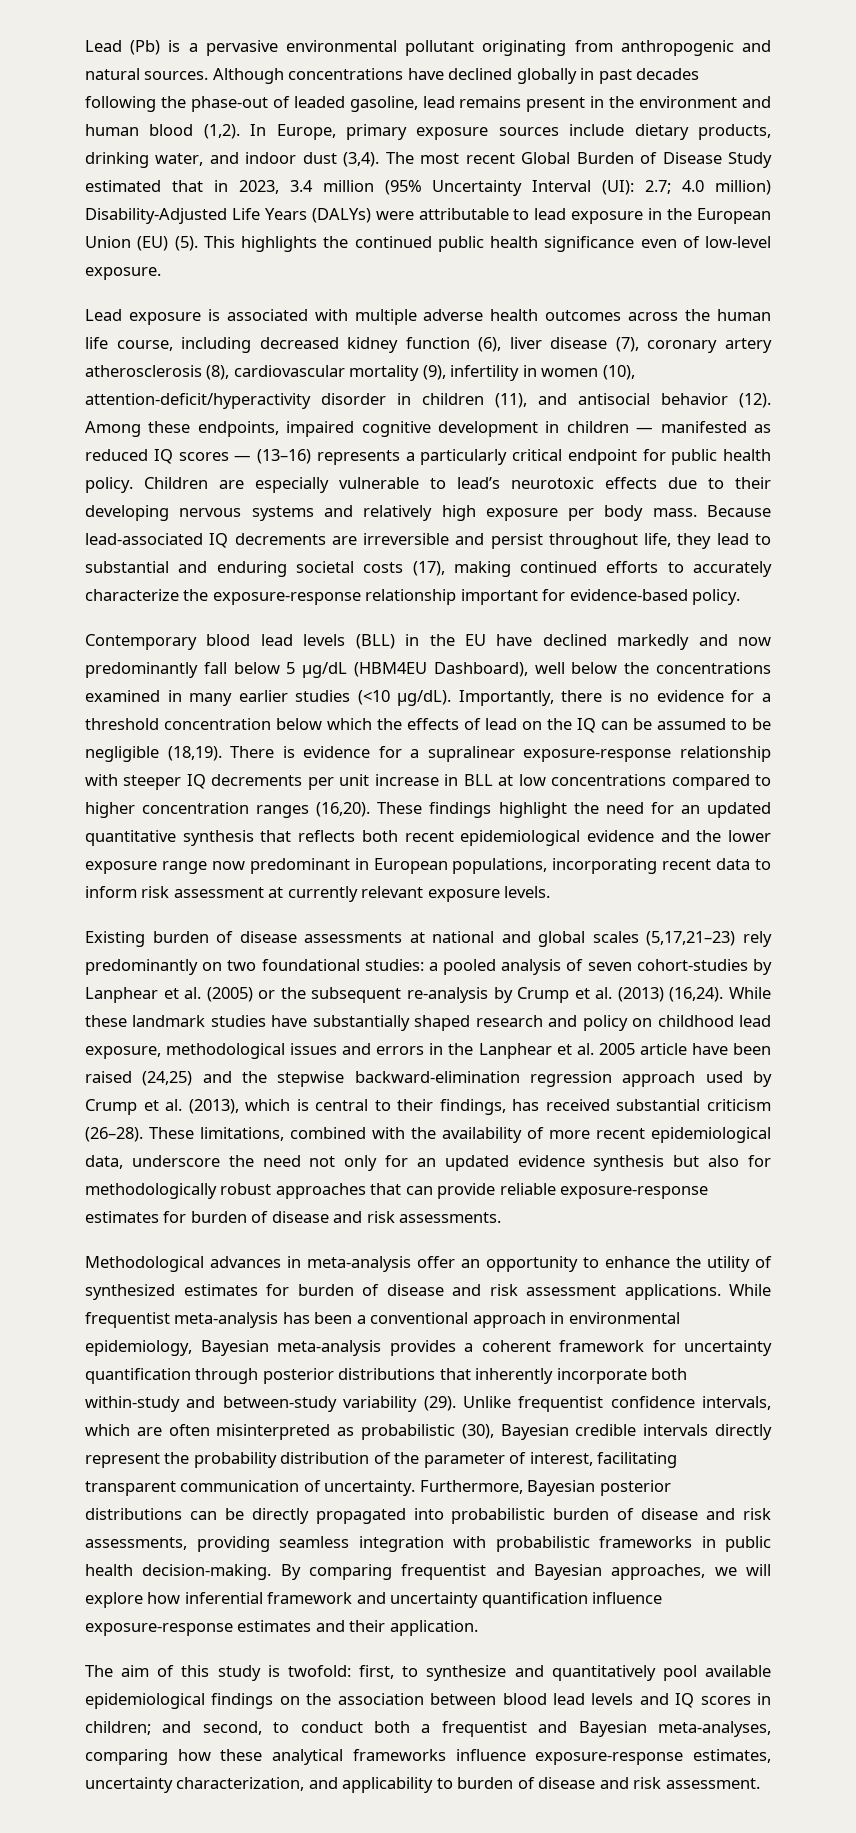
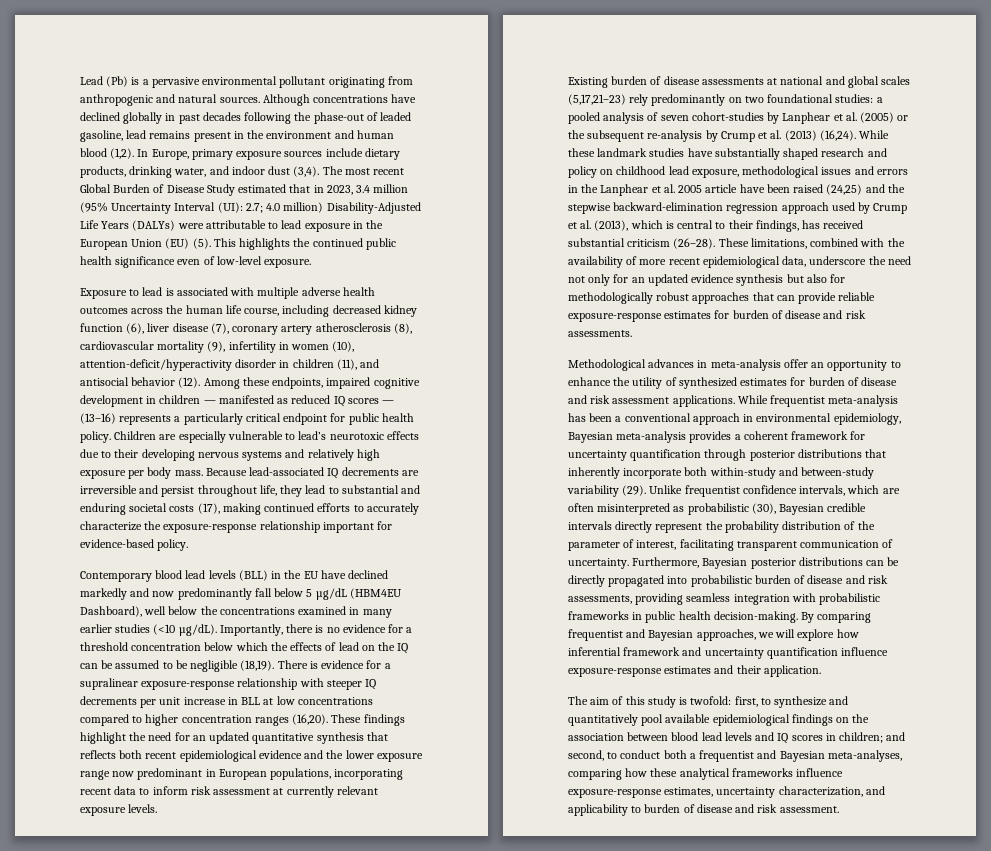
- Lead exposure is associated with multiple adverse health outcomes across the human life course, including decreased kidney function (6), liver disease (7), coronary artery atherosclerosis (8), cardiovascular mortality (9), infertility in women (10), attention-deficit/hyperactivity disorder in children (11), and antisocial behavior (12).
+ Exposure to lead is associated with multiple adverse health outcomes across the human life course, including decreased kidney function (6), liver disease (7), coronary artery atherosclerosis (8), cardiovascular mortality (9), infertility in women (10), attention-deficit/hyperactivity disorder in children (11), and antisocial behavior (12).

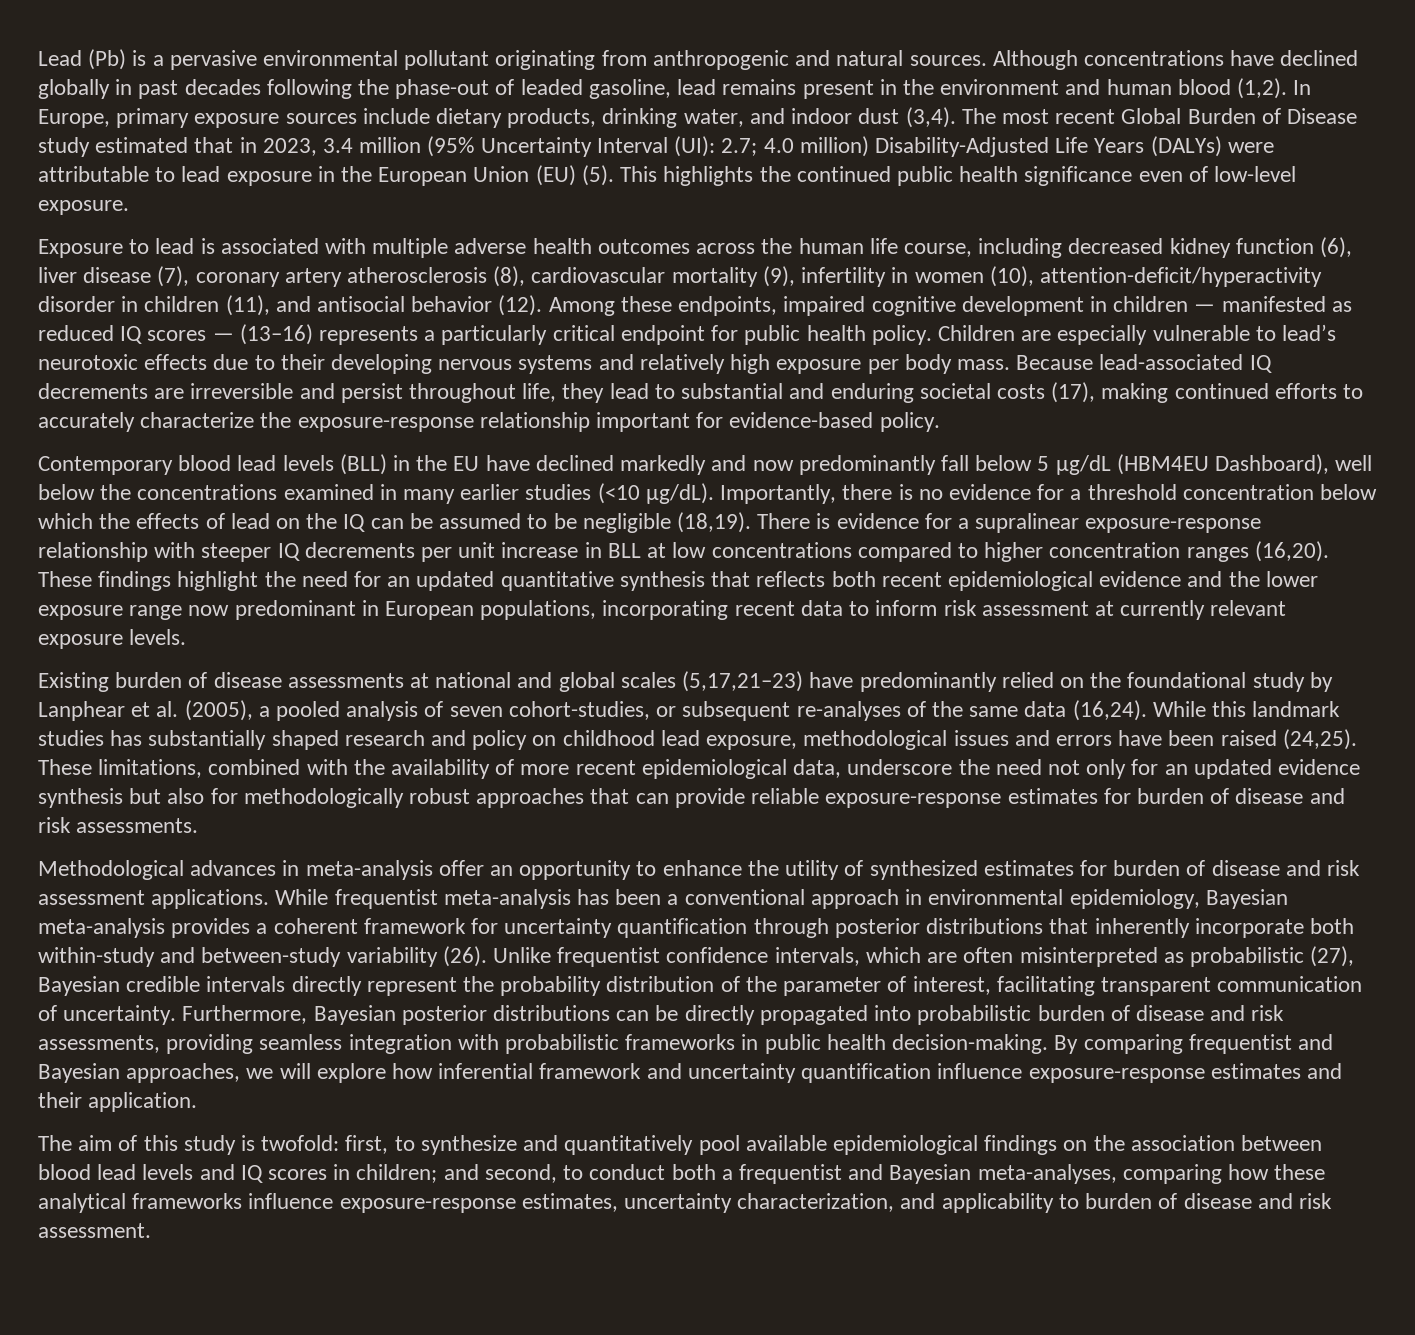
- The most recent Global Burden of Disease Study estimated that in 2023, 3.4 million (95% Uncertainty Interval (UI): 2.7; 4.0 million) Disability-Adjusted Life Years (DALYs) were attributable to lead exposure in the European Union (EU) (5).
+ The most recent Global Burden of Disease study estimated that in 2023, 3.4 million (95% Uncertainty Interval (UI): 2.7; 4.0 million) Disability-Adjusted Life Years (DALYs) were attributable to lead exposure in the European Union (EU) (5).
- Existing burden of disease assessments at national and global scales (5,17,21–23) rely predominantly on two foundational studies: a pooled analysis of seven cohort-studies by Lanphear et al. (2005) or the subsequent re-analysis by Crump et al. (2013) (16,24).
+ Existing burden of disease assessments at national and global scales (5,17,21–23) have predominantly relied on the foundational study by Lanphear et al. (2005), a pooled analysis of seven cohort-studies, or subsequent re-analyses of the same data (16,24).
- While these landmark studies have substantially shaped research and policy on childhood lead exposure, methodological issues and errors in the Lanphear et al. 2005 article have been raised (24,25) and the stepwise backward-elimination regression approach used by Crump et al. (2013), which is central to their findings, has received substantial criticism (26–28).
+ While this landmark studies has substantially shaped research and policy on childhood lead exposure, methodological issues and errors have been raised (24,25).
- While frequentist meta-analysis has been a conventional approach in environmental epidemiology, Bayesian meta-analysis provides a coherent framework for uncertainty quantification through posterior distributions that inherently incorporate both within-study and between-study variability (29).
+ While frequentist meta-analysis has been a conventional approach in environmental epidemiology, Bayesian meta-analysis provides a coherent framework for uncertainty quantification through posterior distributions that inherently incorporate both within-study and between-study variability (26).
- Unlike frequentist confidence intervals, which are often misinterpreted as probabilistic (30), Bayesian credible intervals directly represent the probability distribution of the parameter of interest, facilitating transparent communication of uncertainty.
+ Unlike frequentist confidence intervals, which are often misinterpreted as probabilistic (27), Bayesian credible intervals directly represent the probability distribution of the parameter of interest, facilitating transparent communication of uncertainty.

